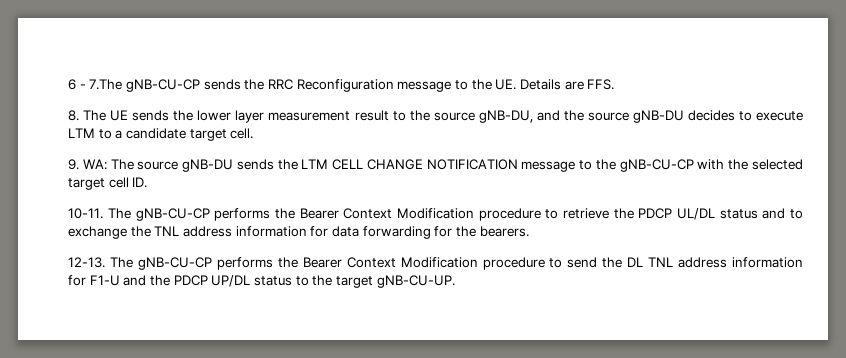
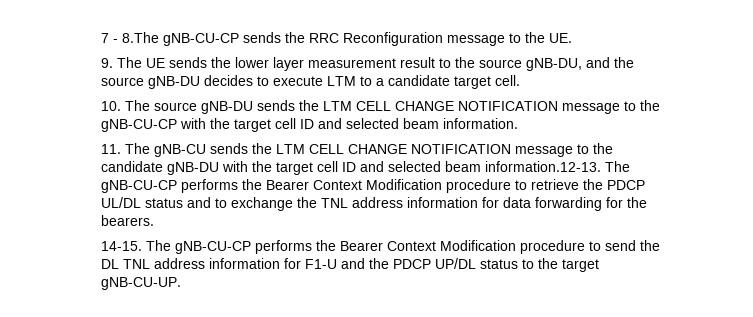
- 6 - 7.The gNB-CU-CP sends the RRC Reconfiguration message to the UE. Details are FFS.
- 8. The UE sends the lower layer measurement result to the source gNB-DU, and the source gNB-DU decides to execute LTM to a candidate target cell.
+ 7 - 8.The gNB-CU-CP sends the RRC Reconfiguration message to the UE.
+ 9. The UE sends the lower layer measurement result to the source gNB-DU, and the source gNB-DU decides to execute LTM to a candidate target cell.
- 9. WA: The source gNB-DU sends the LTM CELL CHANGE NOTIFICATION message to the gNB-CU-CP with the selected target cell ID.
- 10-11. The gNB-CU-CP performs the Bearer Context Modification procedure to retrieve the PDCP UL/DL status and to exchange the TNL address information for data forwarding for the bearers.
+ 10. The source gNB-DU sends the LTM CELL CHANGE NOTIFICATION message to the gNB-CU-CP with the target cell ID and selected beam information.
+ 11. The gNB-CU sends the LTM CELL CHANGE NOTIFICATION message to the candidate gNB-DU with the target cell ID and selected beam information.12-13. The gNB-CU-CP performs the Bearer Context Modification procedure to retrieve the PDCP UL/DL status and to exchange the TNL address information for data forwarding for the bearers.
- 12-13.
+ 14-15.

